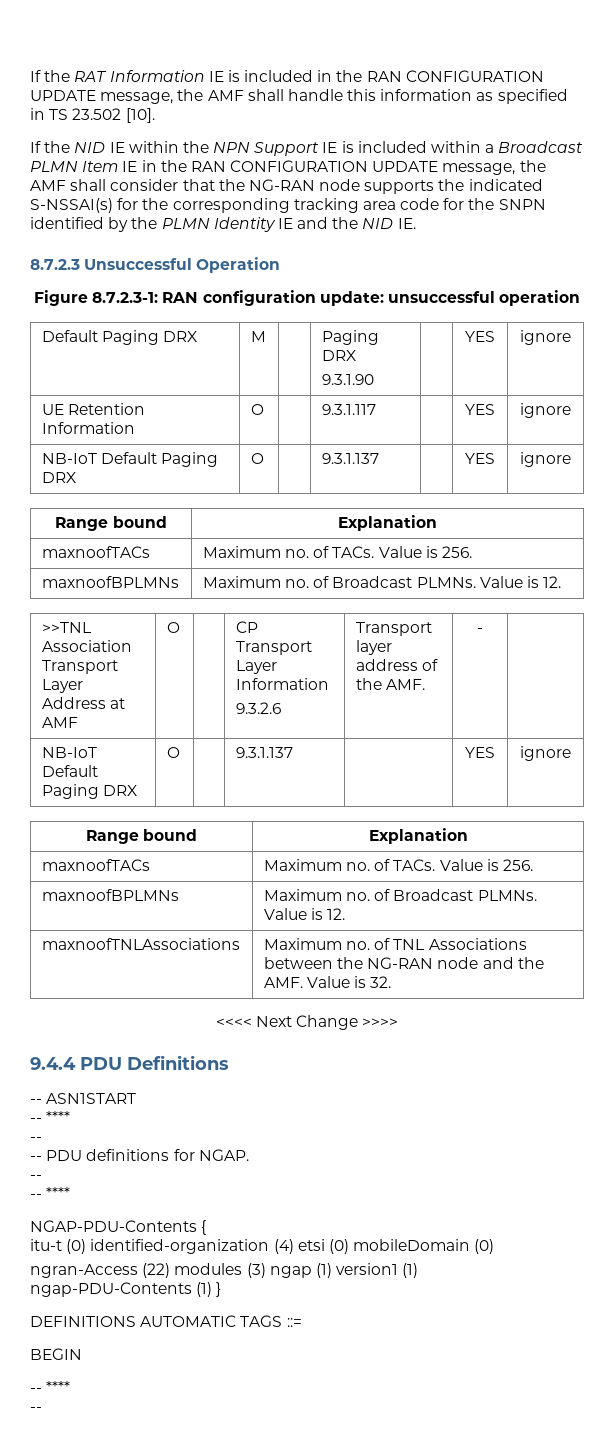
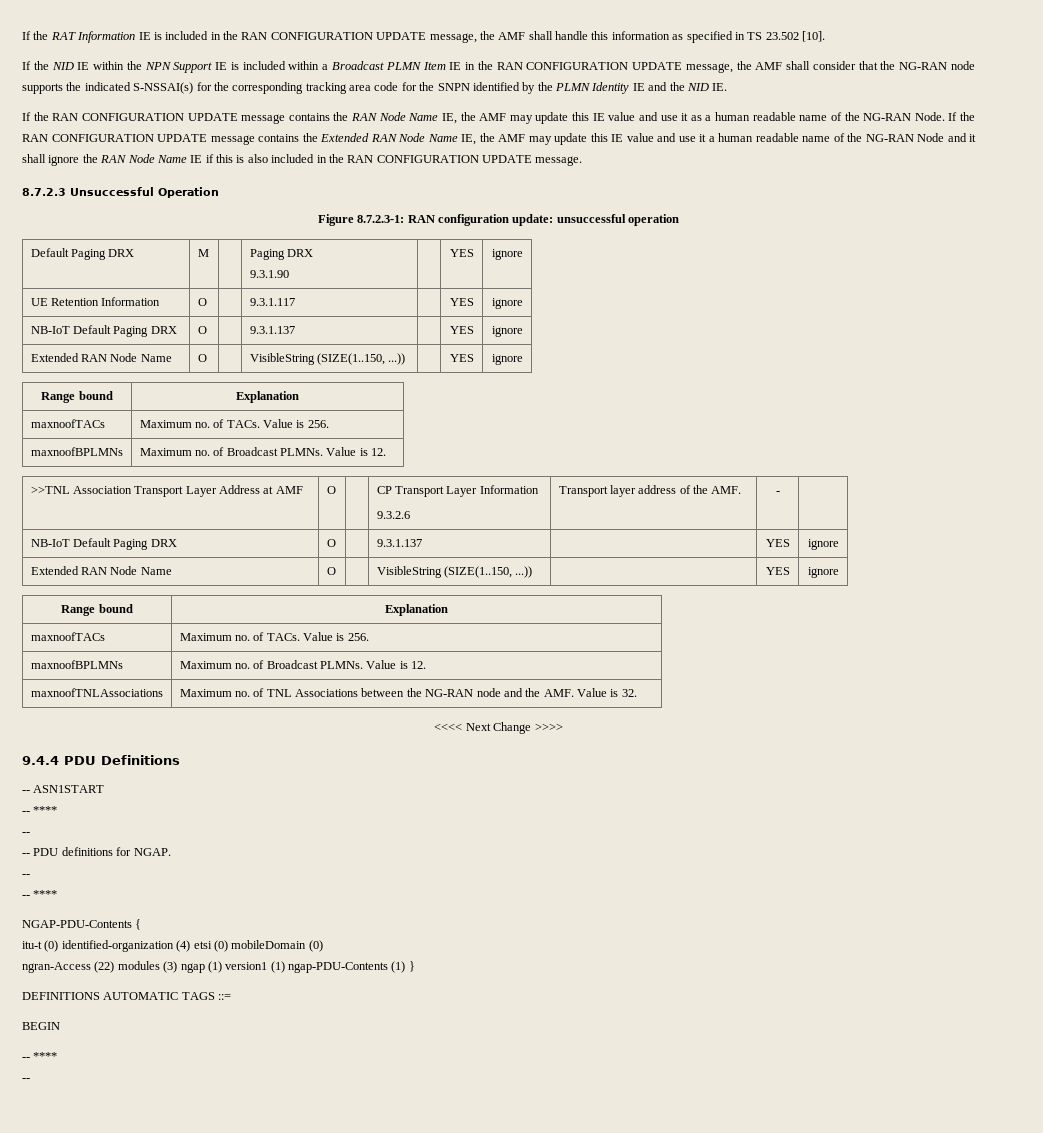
+ If the RAN CONFIGURATION UPDATE message contains the RAN Node Name IE, the AMF may update this IE value and use it as a human readable name of the NG-RAN Node. If the RAN CONFIGURATION UPDATE message contains the Extended RAN Node Name IE, the AMF may update this IE value and use it a human readable name of the NG-RAN Node and it shall ignore the RAN Node Name IE if this is also included in the RAN CONFIGURATION UPDATE message.
  UE Retention Information | O | | 9.3.1.117 | | YES | ignore
  NB-IoT Default Paging DRX | O | | 9.3.1.137 | | YES | ignore
+ Extended RAN Node Name | O | | VisibleString (SIZE(1..150, ...)) | | YES | ignore
  >>TNL Association Transport Layer Address at AMF | O | | CP Transport Layer Information
  9.3.2.6 | Transport layer address of the AMF. | - |
  NB-IoT Default Paging DRX | O | | 9.3.1.137 | | YES | ignore
+ Extended RAN Node Name | O | | VisibleString (SIZE(1..150, ...)) | | YES | ignore

